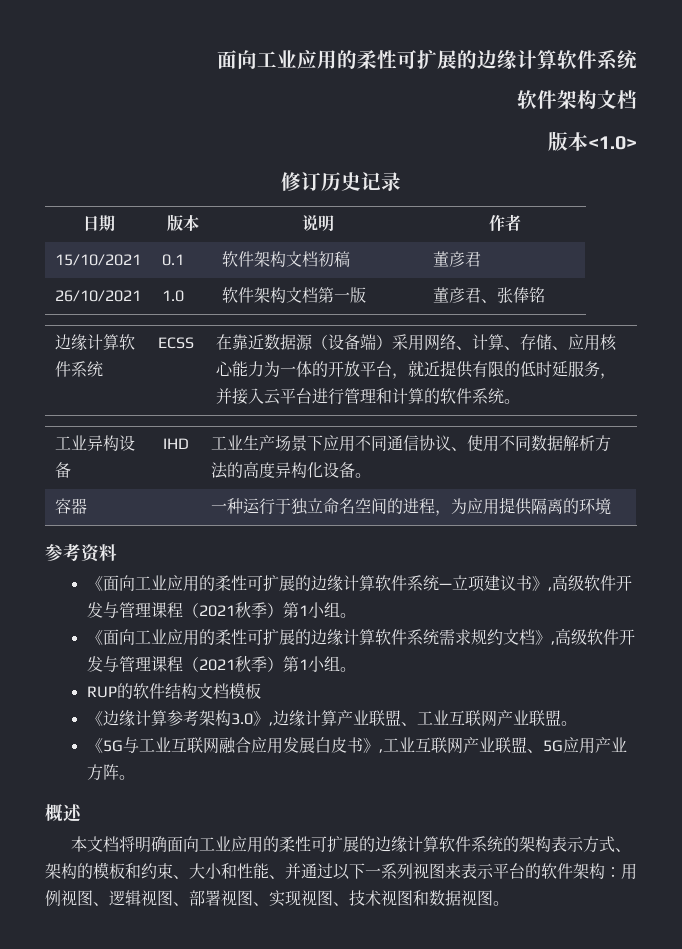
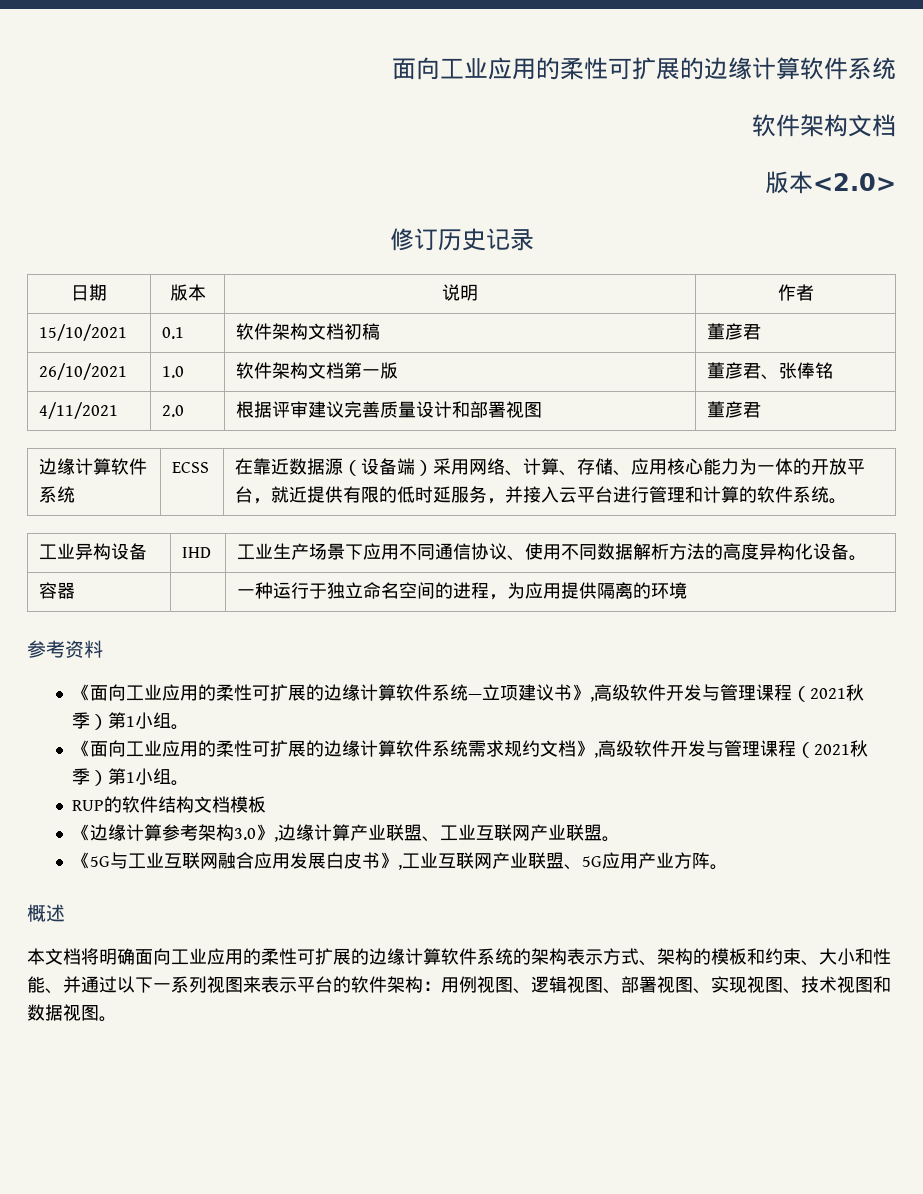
- 版本<1.0>
+ 版本<2.0>
+ 4/11/2021 | 2.0 | 根据评审建议完善质量设计和部署视图 | 董彦君

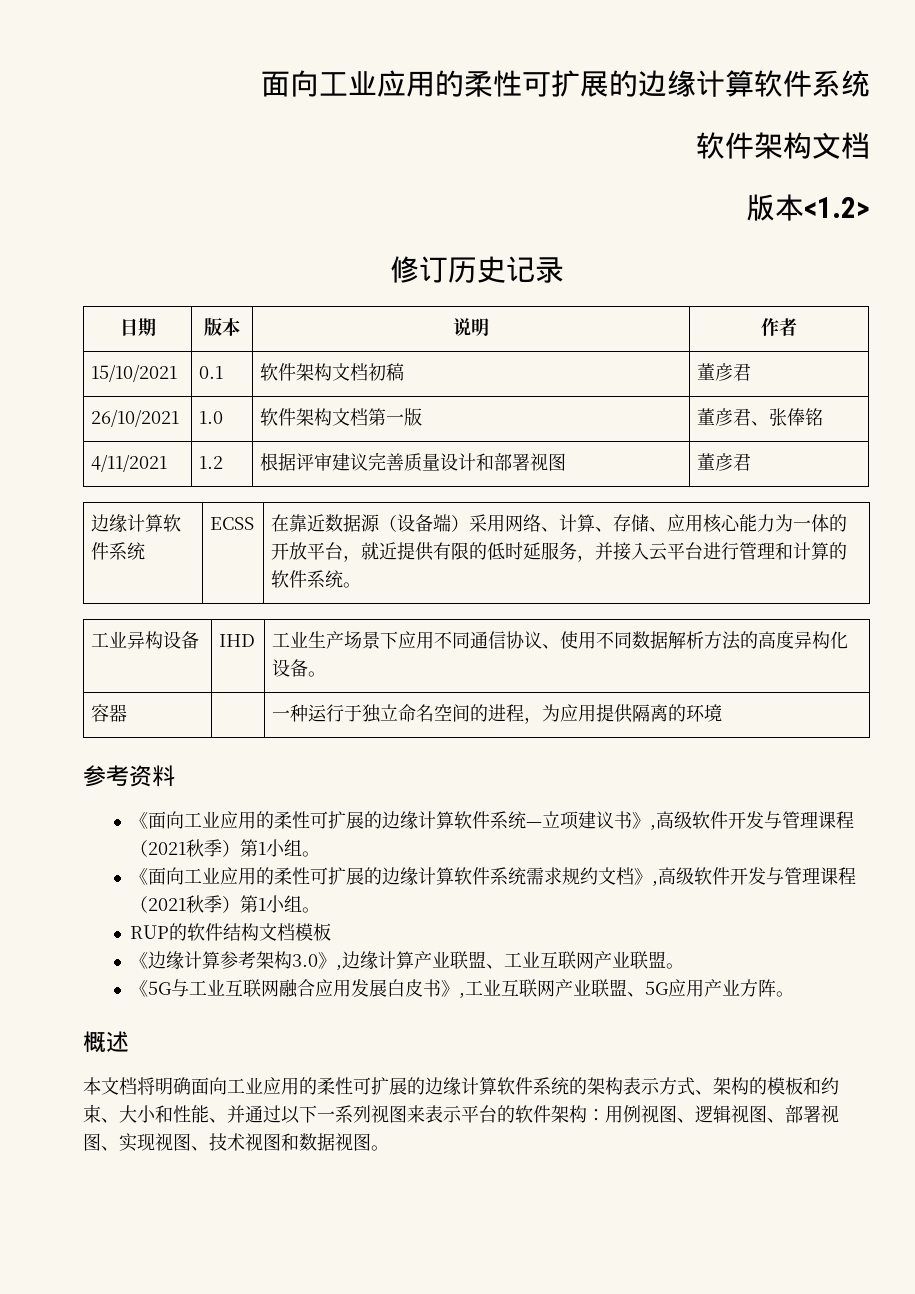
- 版本<2.0>
+ 版本<1.2>
- 4/11/2021 | 2.0 | 根据评审建议完善质量设计和部署视图 | 董彦君
+ 4/11/2021 | 1.2 | 根据评审建议完善质量设计和部署视图 | 董彦君

